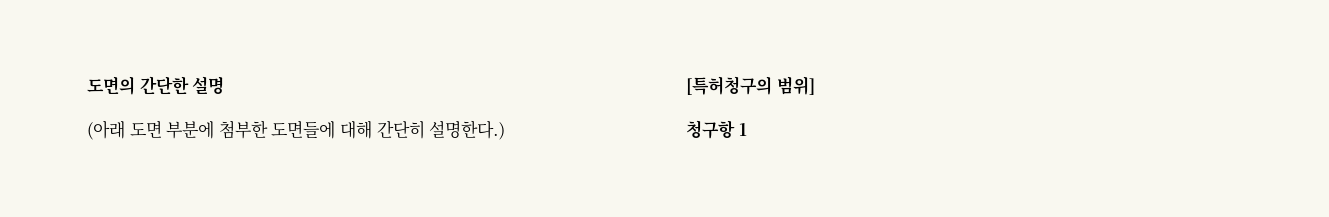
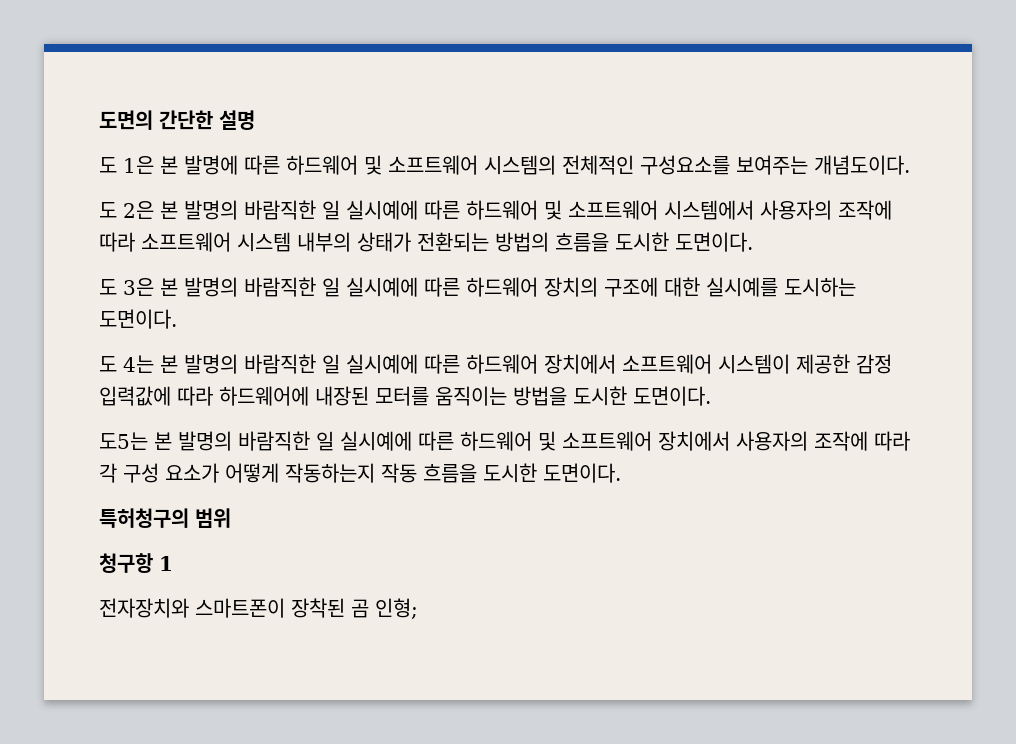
- (아래 도면 부분에 첨부한 도면들에 대해 간단히 설명한다.)
- [특허청구의 범위]
+ 도 1은 본 발명에 따른 하드웨어 및 소프트웨어 시스템의 전체적인 구성요소를 보여주는 개념도이다.
+ 도 2은 본 발명의 바람직한 일 실시예에 따른 하드웨어 및 소프트웨어 시스템에서 사용자의 조작에 따라 소프트웨어 시스템 내부의 상태가 전환되는 방법의 흐름을 도시한 도면이다.
+ 도 3은 본 발명의 바람직한 일 실시예에 따른 하드웨어 장치의 구조에 대한 실시예를 도시하는 도면이다.
+ 도 4는 본 발명의 바람직한 일 실시예에 따른 하드웨어 장치에서 소프트웨어 시스템이 제공한 감정 입력값에 따라 하드웨어에 내장된 모터를 움직이는 방법을 도시한 도면이다.
+ 도5는 본 발명의 바람직한 일 실시예에 따른 하드웨어 및 소프트웨어 장치에서 사용자의 조작에 따라 각 구성 요소가 어떻게 작동하는지 작동 흐름을 도시한 도면이다.
+ 특허청구의 범위
  청구항 1
+ 전자장치와 스마트폰이 장착된 곰 인형;

